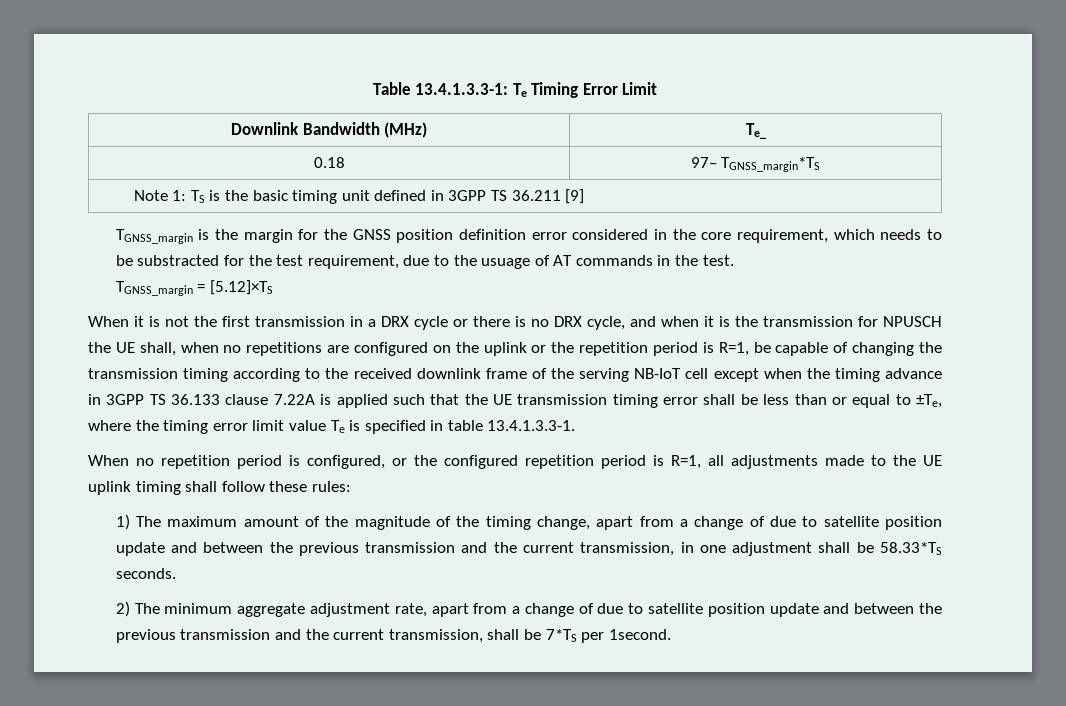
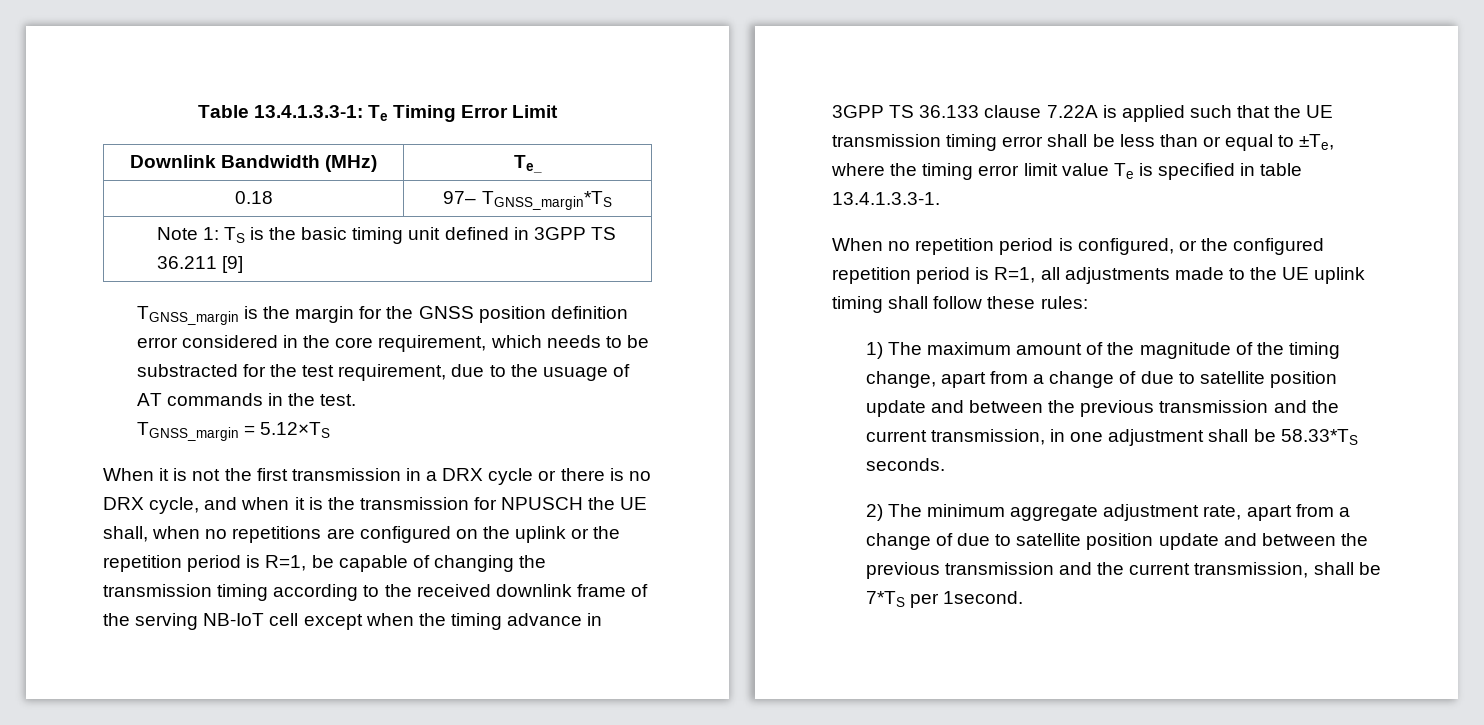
- TGNSS_margin = [5.12]×TS
+ TGNSS_margin = 5.12×TS

